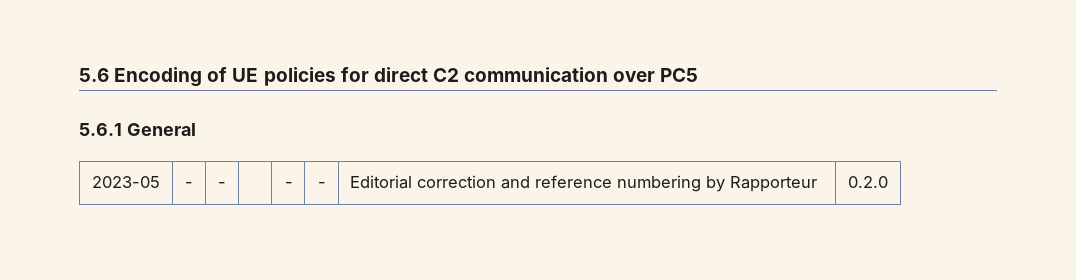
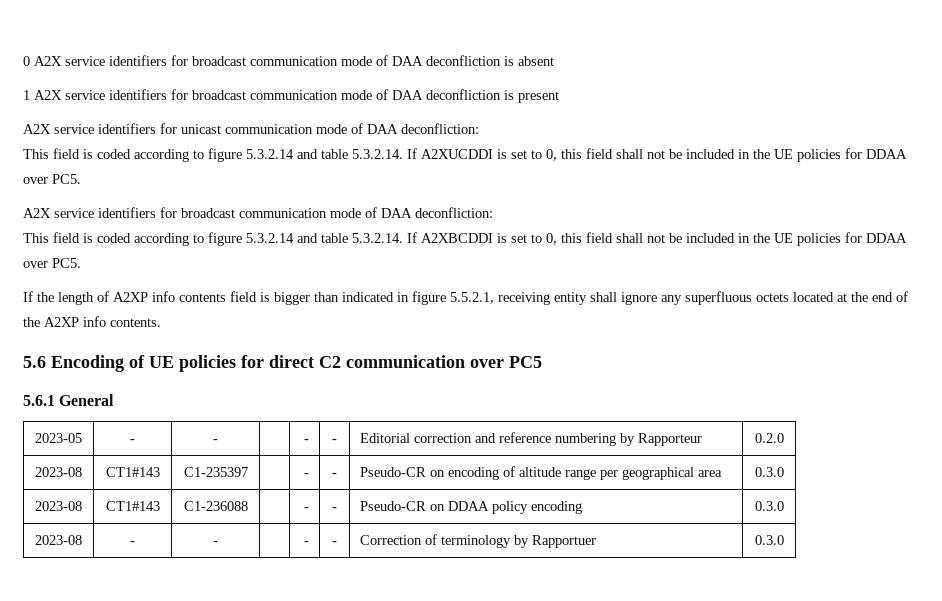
+ 0 A2X service identifiers for broadcast communication mode of DAA deconfliction is absent
+ 1 A2X service identifiers for broadcast communication mode of DAA deconfliction is present
+ A2X service identifiers for unicast communication mode of DAA deconfliction:
+ This field is coded according to figure 5.3.2.14 and table 5.3.2.14. If A2XUCDDI is set to 0, this field shall not be included in the UE policies for DDAA over PC5.
+ A2X service identifiers for broadcast communication mode of DAA deconfliction:
+ This field is coded according to figure 5.3.2.14 and table 5.3.2.14. If A2XBCDDI is set to 0, this field shall not be included in the UE policies for DDAA over PC5.
+ If the length of A2XP info contents field is bigger than indicated in figure 5.5.2.1, receiving entity shall ignore any superfluous octets located at the end of the A2XP info contents.
+ 2023-08 | CT1#143 | C1-235397 | | - | - | Pseudo-CR on encoding of altitude range per geographical area | 0.3.0
+ 2023-08 | CT1#143 | C1-236088 | | - | - | Pseudo-CR on DDAA policy encoding | 0.3.0
+ 2023-08 | - | - | | - | - | Correction of terminology by Rapportuer | 0.3.0

